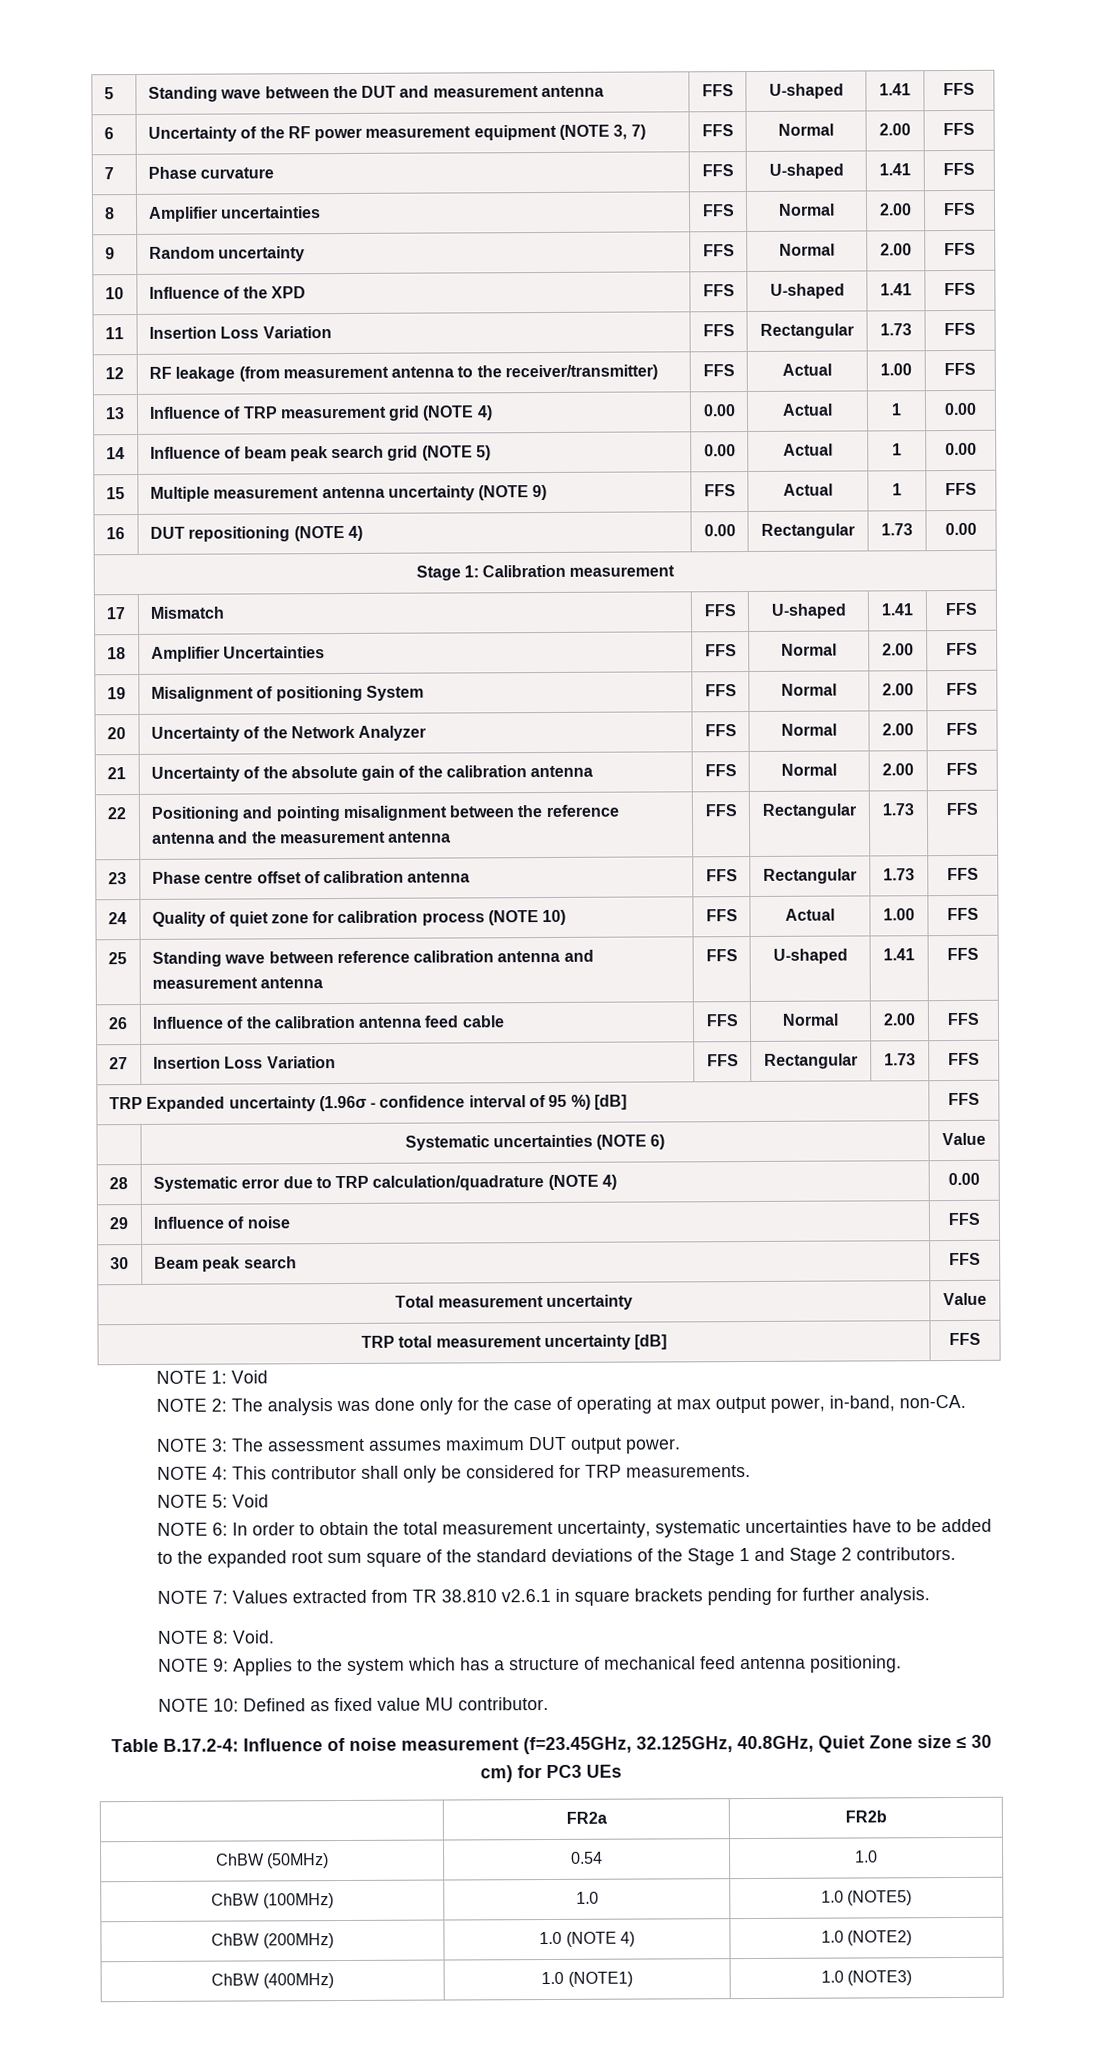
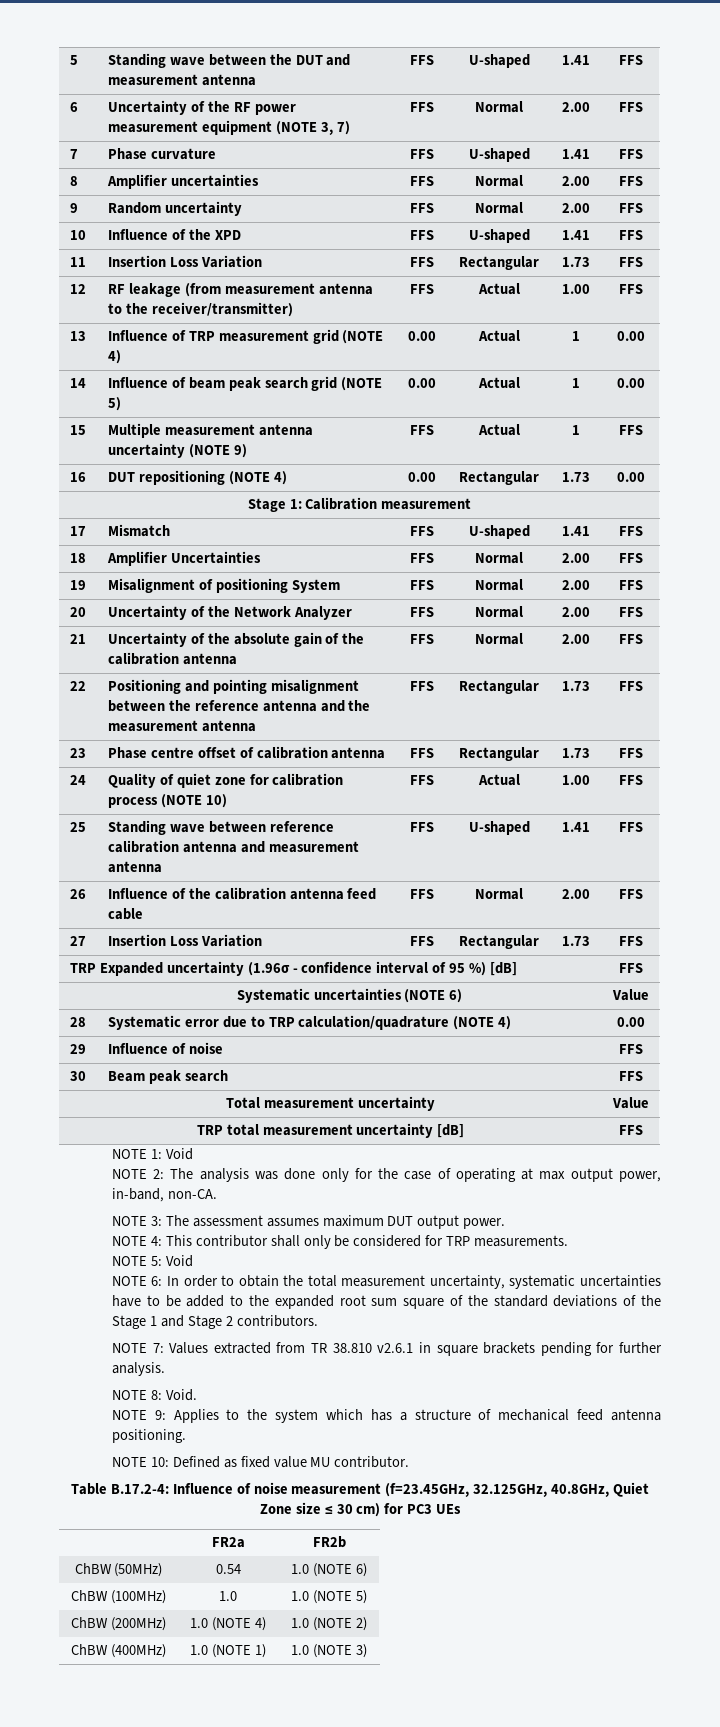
- ChBW (50MHz) | 0.54 | 1.0
+ ChBW (50MHz) | 0.54 | 1.0 (NOTE 6)
- ChBW (100MHz) | 1.0 | 1.0 (NOTE5)
+ ChBW (100MHz) | 1.0 | 1.0 (NOTE 5)
- ChBW (200MHz) | 1.0 (NOTE 4) | 1.0 (NOTE2)
+ ChBW (200MHz) | 1.0 (NOTE 4) | 1.0 (NOTE 2)
- ChBW (400MHz) | 1.0 (NOTE1) | 1.0 (NOTE3)
+ ChBW (400MHz) | 1.0 (NOTE 1) | 1.0 (NOTE 3)

